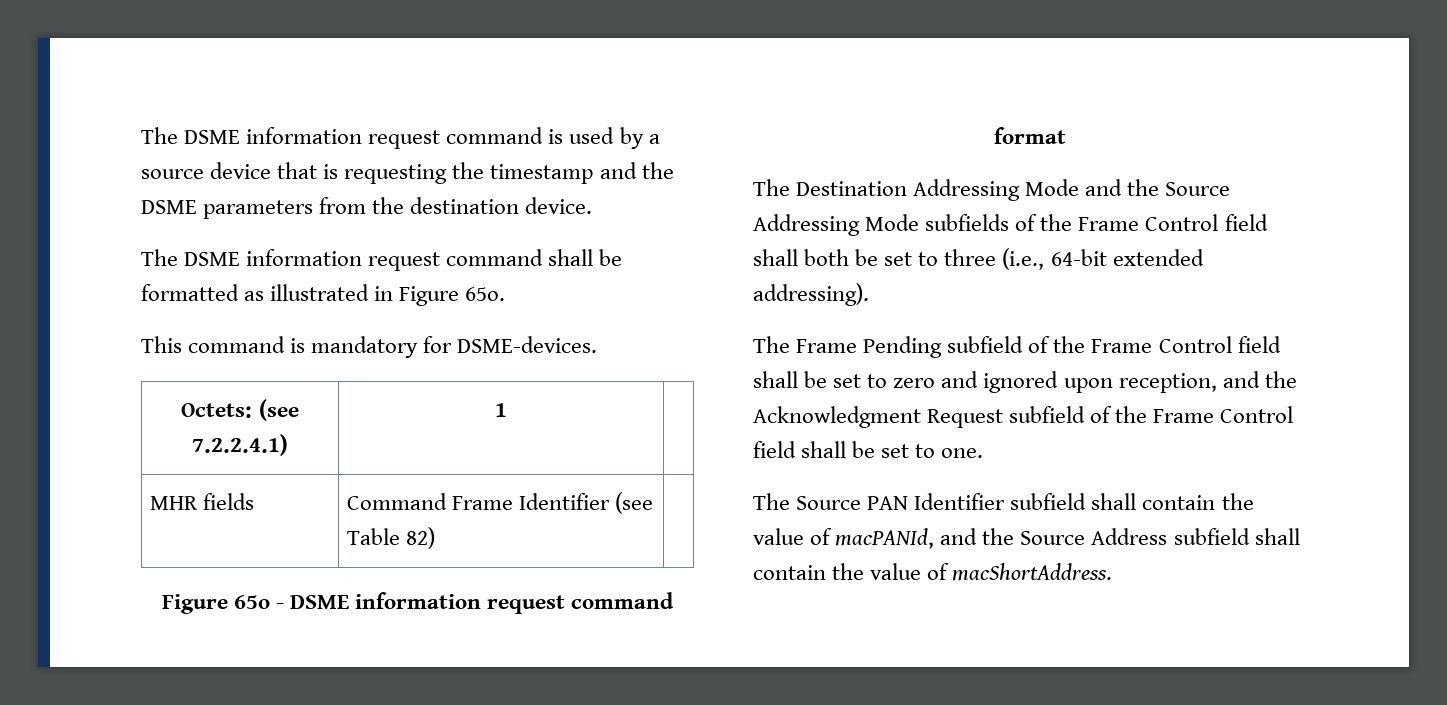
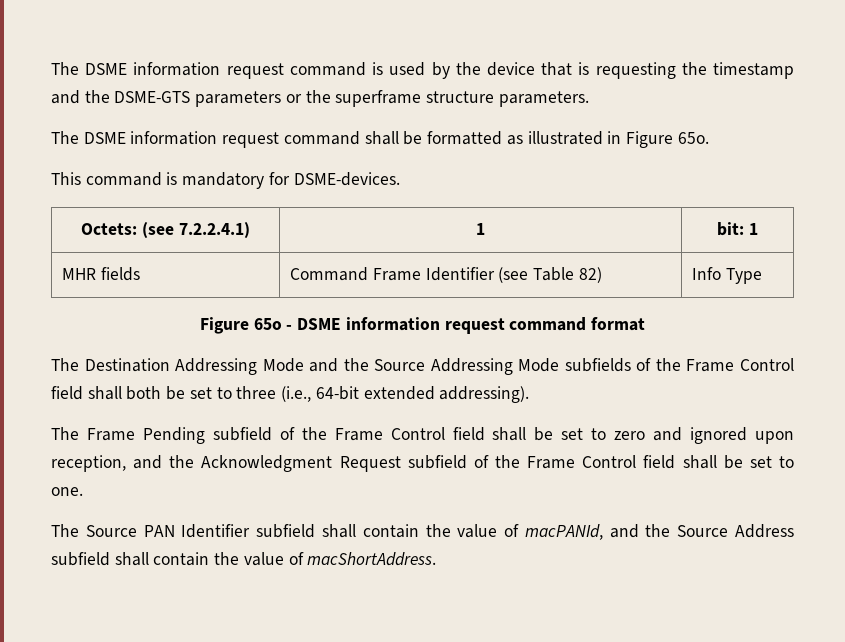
- The DSME information request command is used by a source device that is requesting the timestamp and the DSME parameters from the destination device.
+ The DSME information request command is used by the device that is requesting the timestamp and the DSME-GTS parameters or the superframe structure parameters.
- Octets: (see 7.2.2.4.1) | 1 |
+ Octets: (see 7.2.2.4.1) | 1 | bit: 1
- MHR fields | Command Frame Identifier (see Table 82) |
+ MHR fields | Command Frame Identifier (see Table 82) | Info Type

